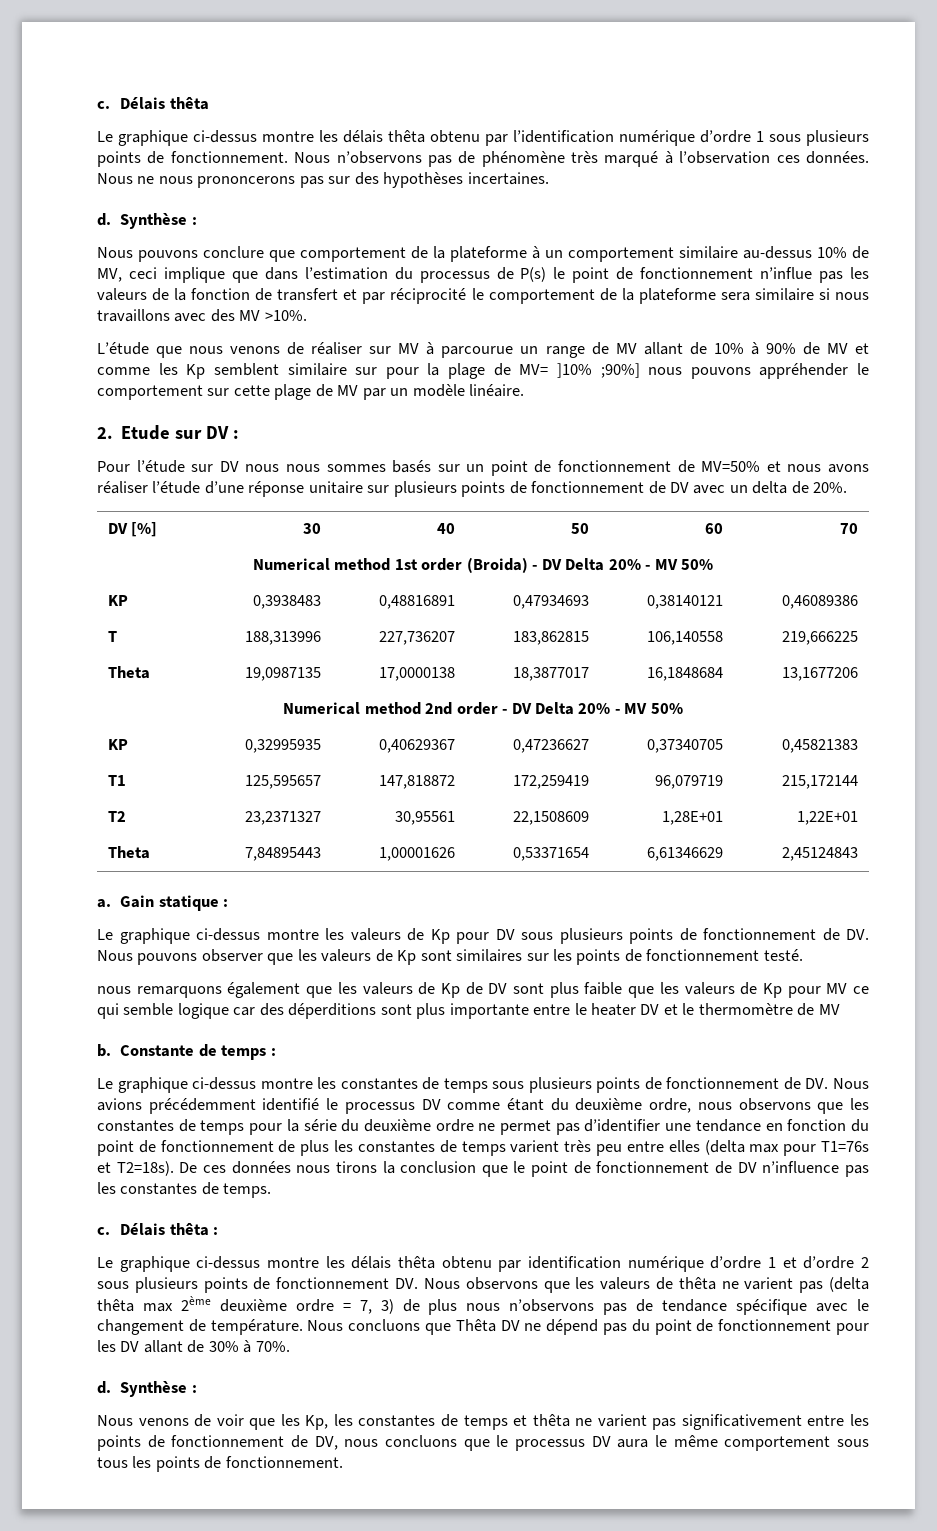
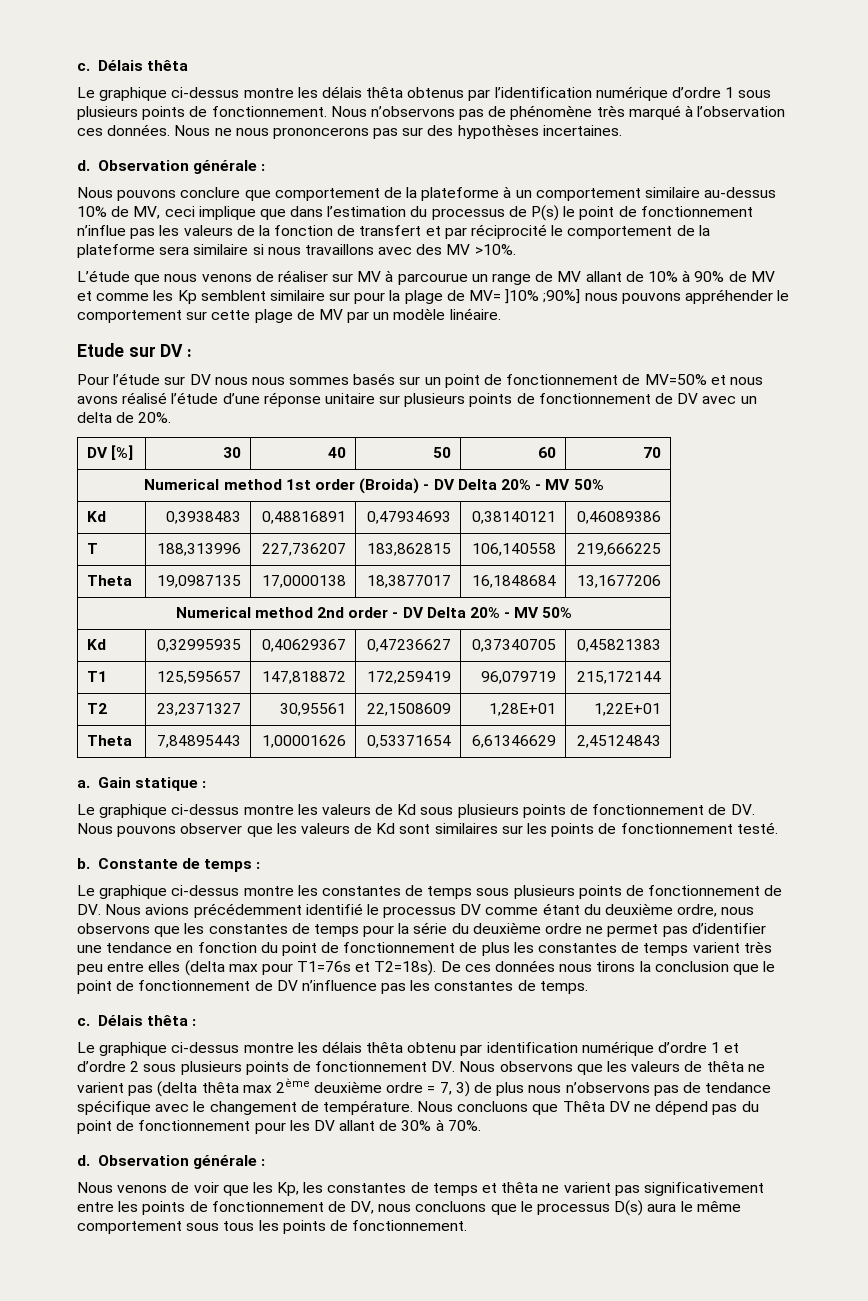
- Le graphique ci-dessus montre les délais thêta obtenu par l’identification numérique d’ordre 1 sous plusieurs points de fonctionnement.
+ Le graphique ci-dessus montre les délais thêta obtenus par l’identification numérique d’ordre 1 sous plusieurs points de fonctionnement.
  Nous ne nous prononcerons pas sur des hypothèses incertaines.
- d. Synthèse :
+ d. Observation générale :
- 2. Etude sur DV :
+ Etude sur DV :
- Pour l’étude sur DV nous nous sommes basés sur un point de fonctionnement de MV=50% et nous avons réaliser l’étude d’une réponse unitaire sur plusieurs points de fonctionnement de DV avec un delta de 20%.
+ Pour l’étude sur DV nous nous sommes basés sur un point de fonctionnement de MV=50% et nous avons réalisé l’étude d’une réponse unitaire sur plusieurs points de fonctionnement de DV avec un delta de 20%.
- KP | 0,3938483 | 0,48816891 | 0,47934693 | 0,38140121 | 0,46089386
+ Kd | 0,3938483 | 0,48816891 | 0,47934693 | 0,38140121 | 0,46089386
- KP | 0,32995935 | 0,40629367 | 0,47236627 | 0,37340705 | 0,45821383
+ Kd | 0,32995935 | 0,40629367 | 0,47236627 | 0,37340705 | 0,45821383
- Le graphique ci-dessus montre les valeurs de Kp pour DV sous plusieurs points de fonctionnement de DV. Nous pouvons observer que les valeurs de Kp sont similaires sur les points de fonctionnement testé.
+ Le graphique ci-dessus montre les valeurs de Kd sous plusieurs points de fonctionnement de DV. Nous pouvons observer que les valeurs de Kd sont similaires sur les points de fonctionnement testé.
- nous remarquons également que les valeurs de Kp de DV sont plus faible que les valeurs de Kp pour MV ce qui semble logique car des déperditions sont plus importante entre le heater DV et le thermomètre de MV
  Nous concluons que Thêta DV ne dépend pas du point de fonctionnement pour les DV allant de 30% à 70%.
- d. Synthèse :
+ d. Observation générale :
- Nous venons de voir que les Kp, les constantes de temps et thêta ne varient pas significativement entre les points de fonctionnement de DV, nous concluons que le processus DV aura le même comportement sous tous les points de fonctionnement.
+ Nous venons de voir que les Kp, les constantes de temps et thêta ne varient pas significativement entre les points de fonctionnement de DV, nous concluons que le processus D(s) aura le même comportement sous tous les points de fonctionnement.

